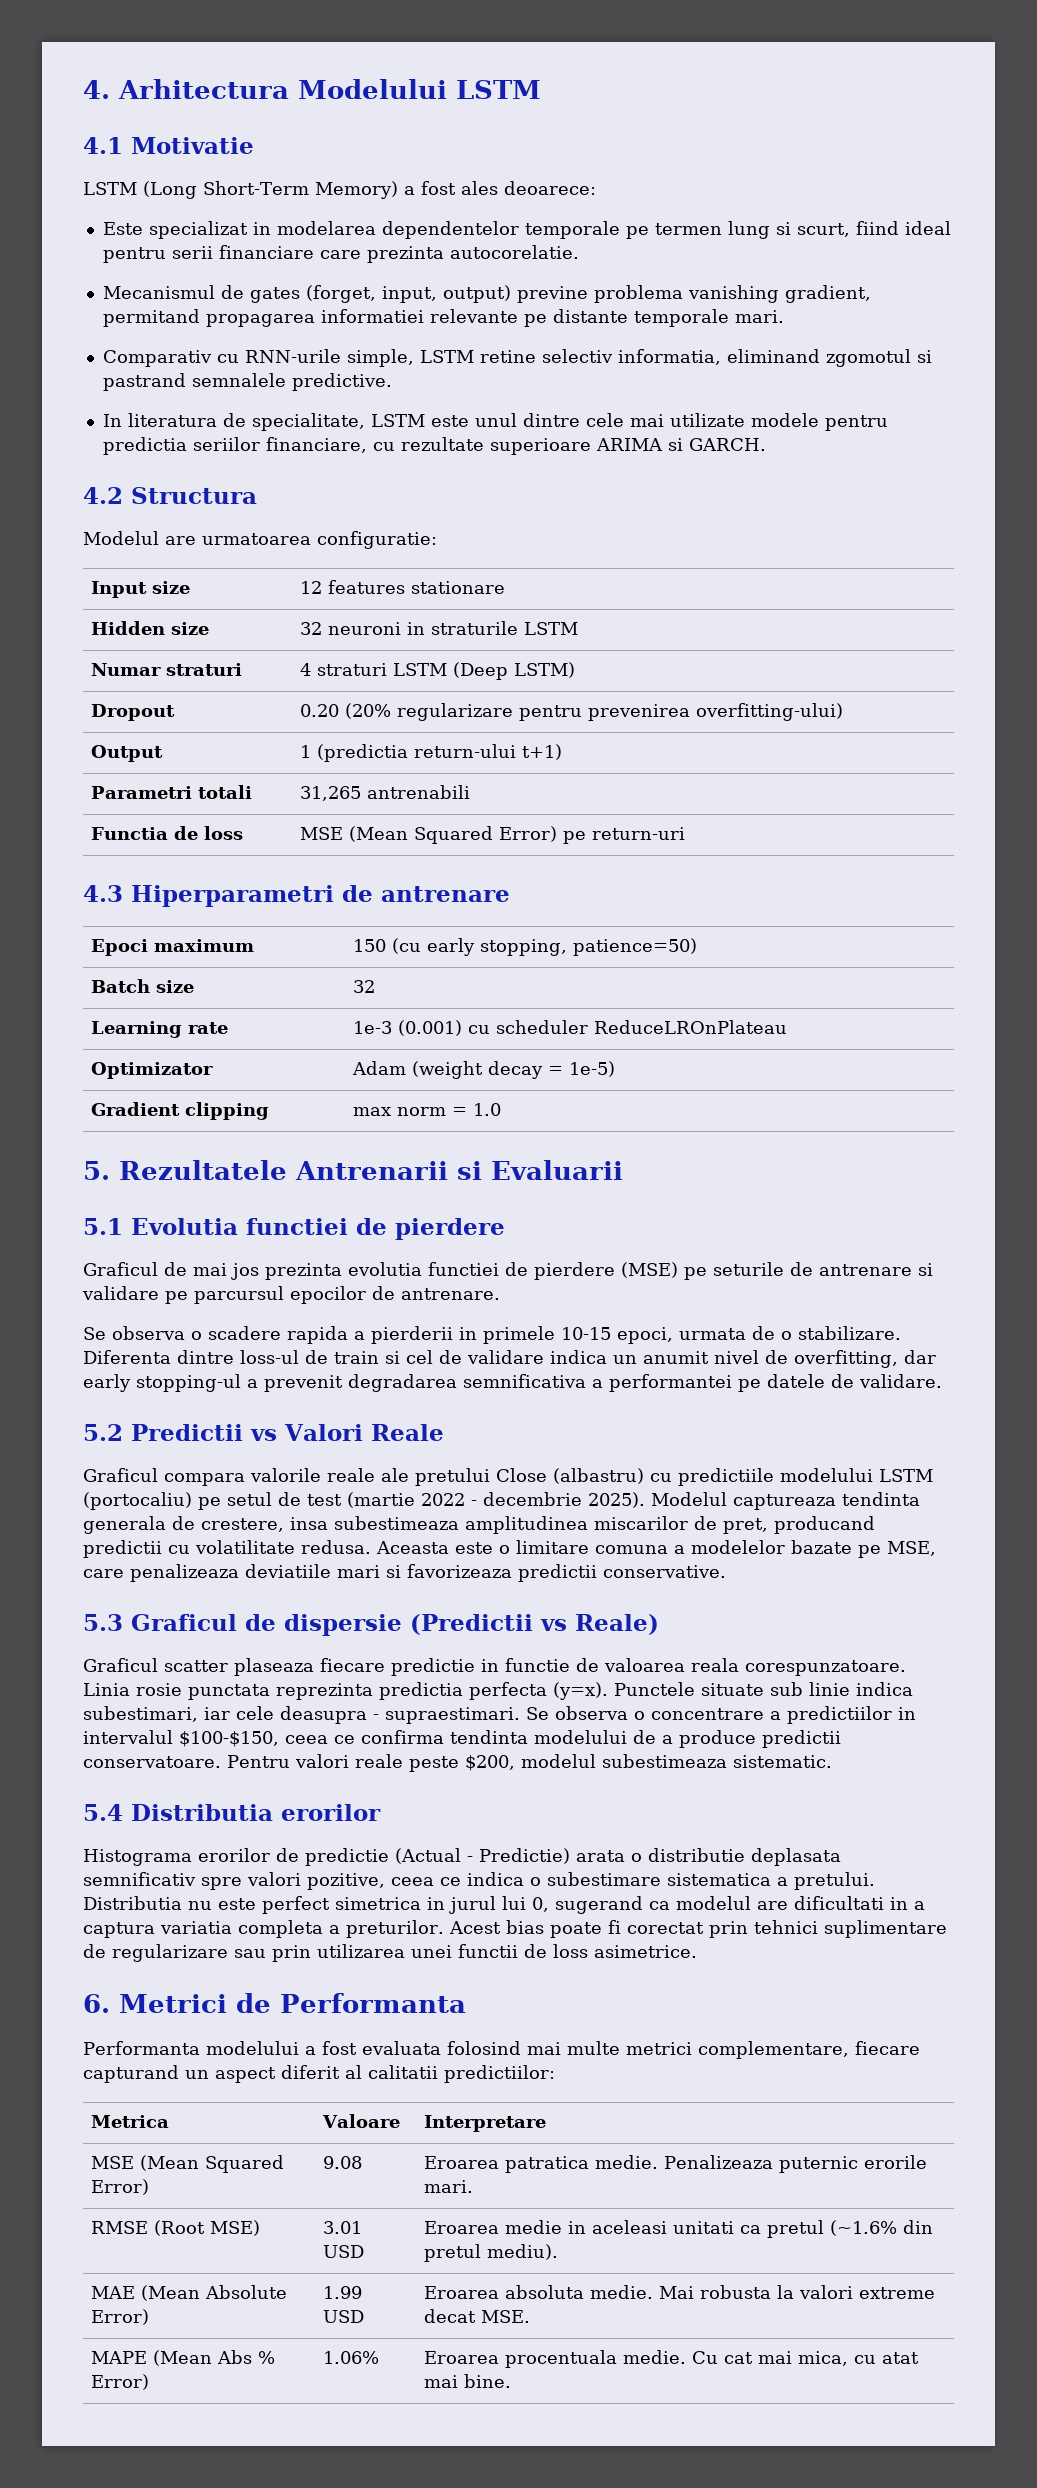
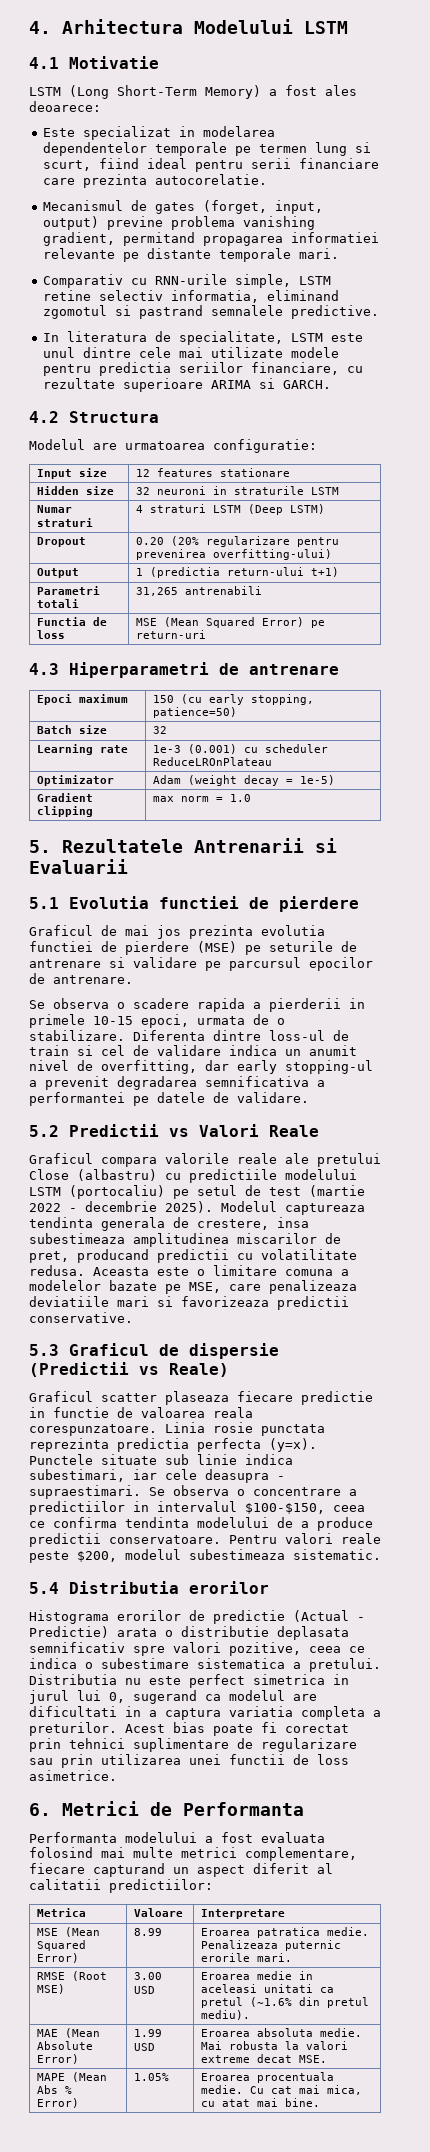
- MSE (Mean Squared Error) | 9.08 | Eroarea patratica medie. Penalizeaza puternic erorile mari.
+ MSE (Mean Squared Error) | 8.99 | Eroarea patratica medie. Penalizeaza puternic erorile mari.
- RMSE (Root MSE) | 3.01 USD | Eroarea medie in aceleasi unitati ca pretul (~1.6% din pretul mediu).
+ RMSE (Root MSE) | 3.00 USD | Eroarea medie in aceleasi unitati ca pretul (~1.6% din pretul mediu).
- MAPE (Mean Abs % Error) | 1.06% | Eroarea procentuala medie. Cu cat mai mica, cu atat mai bine.
+ MAPE (Mean Abs % Error) | 1.05% | Eroarea procentuala medie. Cu cat mai mica, cu atat mai bine.

